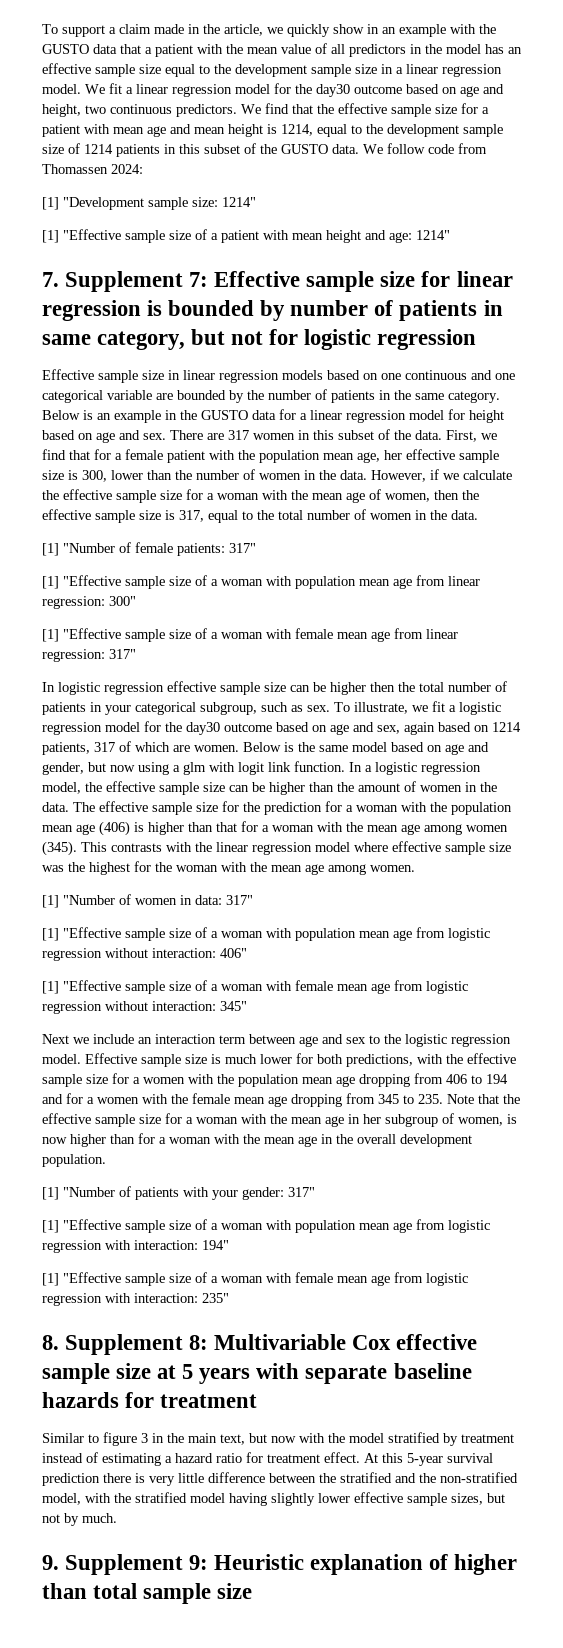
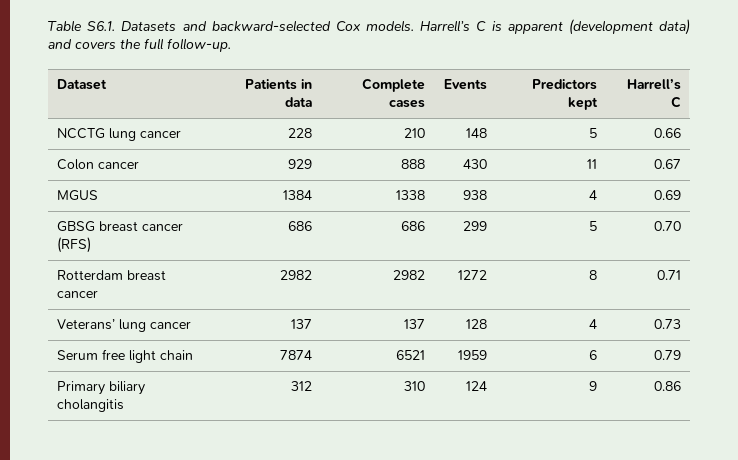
- To support a claim made in the article, we quickly show in an example with the GUSTO data that a patient with the mean value of all predictors in the model has an effective sample size equal to the development sample size in a linear regression model. We fit a linear regression model for the day30 outcome based on age and height, two continuous predictors. We find that the effective sample size for a patient with mean age and mean height is 1214, equal to the development sample size of 1214 patients in this subset of the GUSTO data. We follow code from Thomassen 2024:
- [1] "Development sample size: 1214"
- [1] "Effective sample size of a patient with mean height and age: 1214"
- 7. Supplement 7: Effective sample size for linear regression is bounded by number of patients in same category, but not for logistic regression
- Effective sample size in linear regression models based on one continuous and one categorical variable are bounded by the number of patients in the same category. Below is an example in the GUSTO data for a linear regression model for height based on age and sex. There are 317 women in this subset of the data. First, we find that for a female patient with the population mean age, her effective sample size is 300, lower than the number of women in the data. However, if we calculate the effective sample size for a woman with the mean age of women, then the effective sample size is 317, equal to the total number of women in the data.
- [1] "Number of female patients: 317"
- [1] "Effective sample size of a woman with population mean age from linear regression: 300"
- [1] "Effective sample size of a woman with female mean age from linear regression: 317"
- In logistic regression effective sample size can be higher then the total number of patients in your categorical subgroup, such as sex. To illustrate, we fit a logistic regression model for the day30 outcome based on age and sex, again based on 1214 patients, 317 of which are women. Below is the same model based on age and gender, but now using a glm with logit link function. In a logistic regression model, the effective sample size can be higher than the amount of women in the data. The effective sample size for the prediction for a woman with the population mean age (406) is higher than that for a woman with the mean age among women (345). This contrasts with the linear regression model where effective sample size was the highest for the woman with the mean age among women.
- [1] "Number of women in data: 317"
- [1] "Effective sample size of a woman with population mean age from logistic regression without interaction: 406"
- [1] "Effective sample size of a woman with female mean age from logistic regression without interaction: 345"
- Next we include an interaction term between age and sex to the logistic regression model. Effective sample size is much lower for both predictions, with the effective sample size for a women with the population mean age dropping from 406 to 194 and for a women with the female mean age dropping from 345 to 235. Note that the effective sample size for a woman with the mean age in her subgroup of women, is now higher than for a woman with the mean age in the overall development population.
- [1] "Number of patients with your gender: 317"
- [1] "Effective sample size of a woman with population mean age from logistic regression with interaction: 194"
- [1] "Effective sample size of a woman with female mean age from logistic regression with interaction: 235"
- 8. Supplement 8: Multivariable Cox effective sample size at 5 years with separate baseline hazards for treatment
- Similar to figure 3 in the main text, but now with the model stratified by treatment instead of estimating a hazard ratio for treatment effect. At this 5-year survival prediction there is very little difference between the stratified and the non-stratified model, with the stratified model having slightly lower effective sample sizes, but not by much.
- 9. Supplement 9: Heuristic explanation of higher than total sample size
+ Table S6.1. Datasets and backward-selected Cox models. Harrell’s C is apparent (development data) and covers the full follow-up.
+ Dataset | Patients in data | Complete cases | Events | Predictors kept | Harrell’s C
+ NCCTG lung cancer | 228 | 210 | 148 | 5 | 0.66
+ Colon cancer | 929 | 888 | 430 | 11 | 0.67
+ MGUS | 1384 | 1338 | 938 | 4 | 0.69
+ GBSG breast cancer (RFS) | 686 | 686 | 299 | 5 | 0.70
+ Rotterdam breast cancer | 2982 | 2982 | 1272 | 8 | 0.71
+ Veterans’ lung cancer | 137 | 137 | 128 | 4 | 0.73
+ Serum free light chain | 7874 | 6521 | 1959 | 6 | 0.79
+ Primary biliary cholangitis | 312 | 310 | 124 | 9 | 0.86

